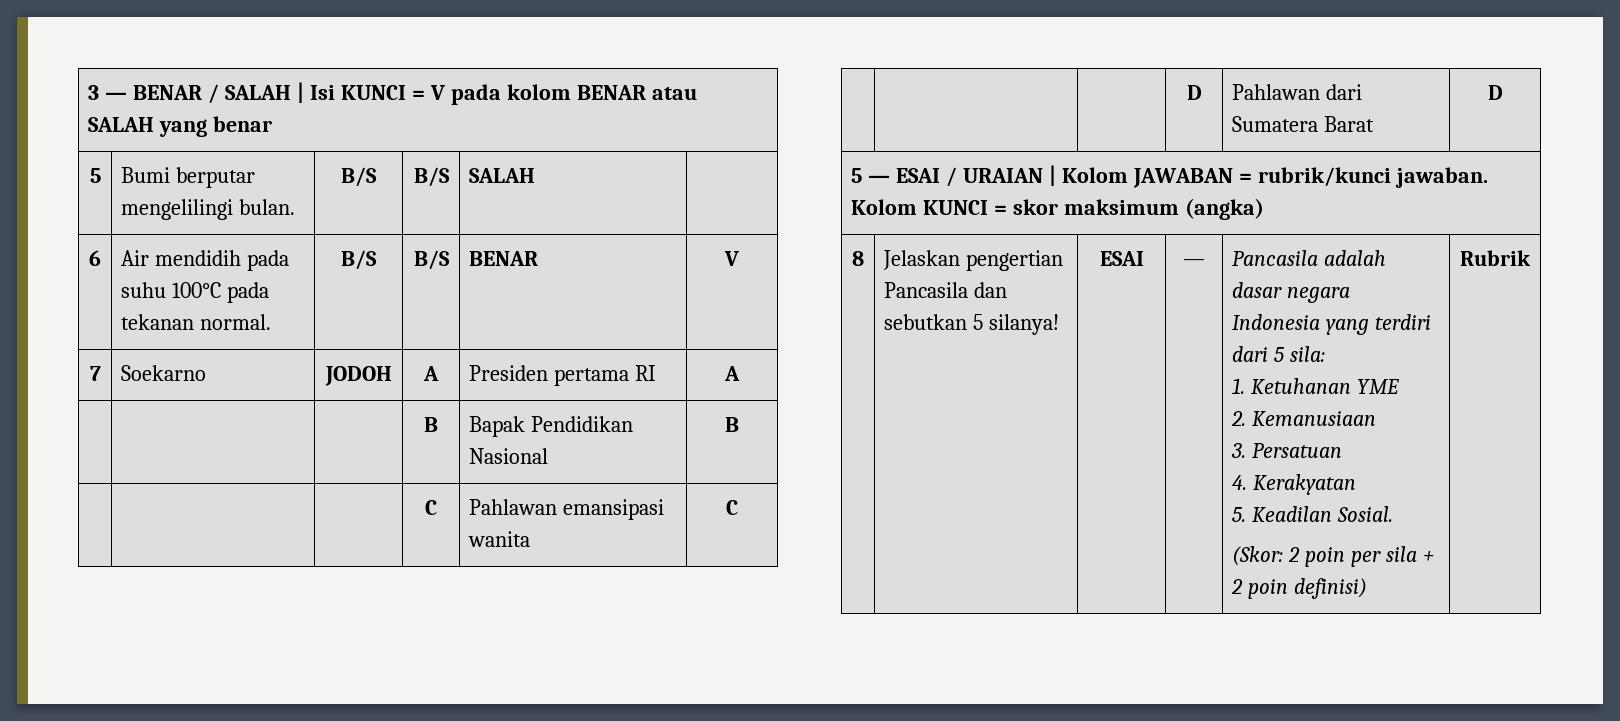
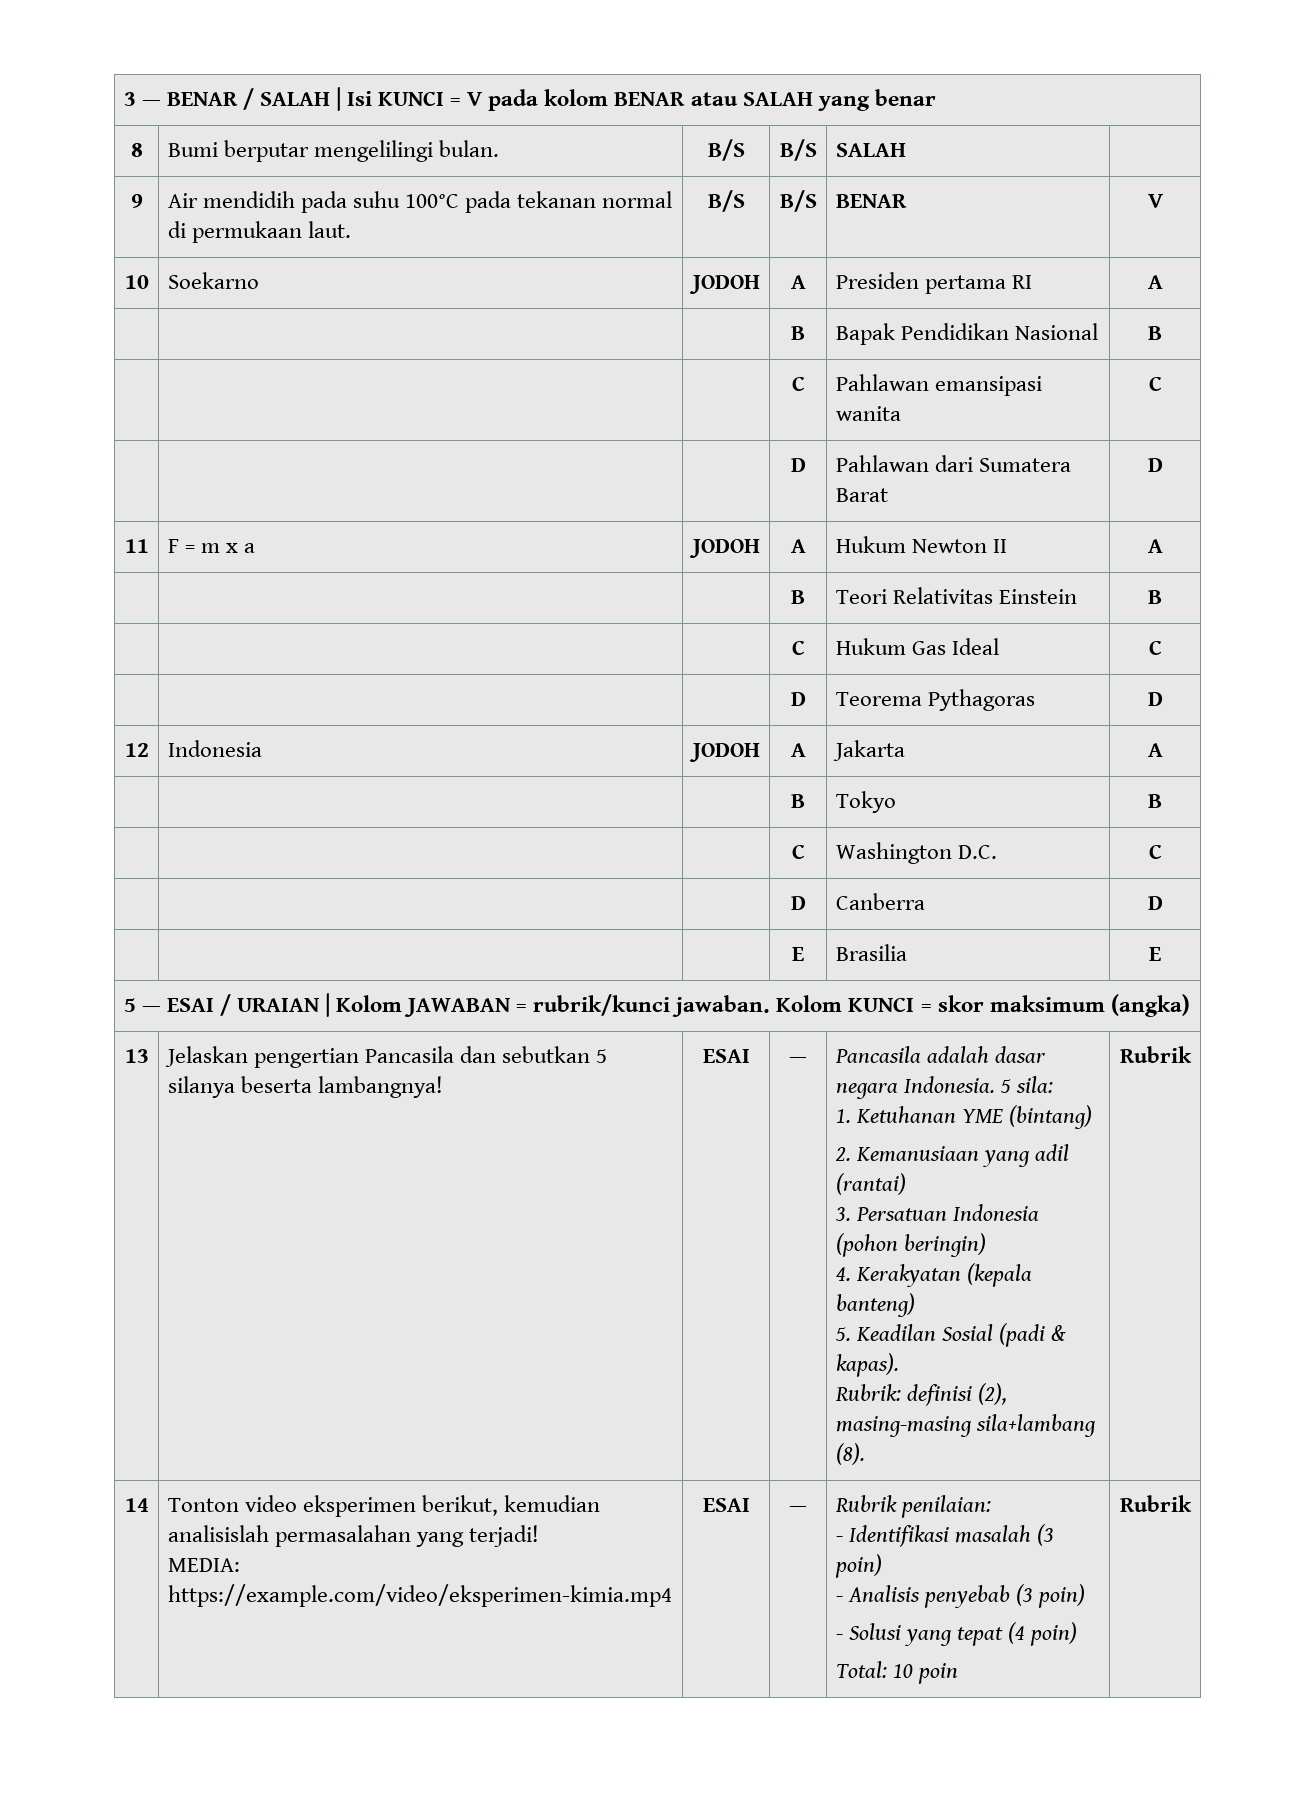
- 5 | Bumi berputar mengelilingi bulan. | B/S | B/S | SALAH |
+ 8 | Bumi berputar mengelilingi bulan. | B/S | B/S | SALAH |
- 6 | Air mendidih pada suhu 100°C pada tekanan normal. | B/S | B/S | BENAR | V
+ 9 | Air mendidih pada suhu 100°C pada tekanan normal di permukaan laut. | B/S | B/S | BENAR | V
- 7 | Soekarno | JODOH | A | Presiden pertama RI | A
+ 10 | Soekarno | JODOH | A | Presiden pertama RI | A
+ 11 | F = m x a | JODOH | A | Hukum Newton II | A
+ | | | B | Teori Relativitas Einstein | B
+ | | | C | Hukum Gas Ideal | C
+ | | | D | Teorema Pythagoras | D
+ 12 | Indonesia | JODOH | A | Jakarta | A
+ | | | B | Tokyo | B
+ | | | C | Washington D.C. | C
+ | | | D | Canberra | D
+ | | | E | Brasilia | E
- 8
+ 13
- Jelaskan pengertian Pancasila dan sebutkan 5 silanya!
+ Jelaskan pengertian Pancasila dan sebutkan 5 silanya beserta lambangnya!
- Pancasila adalah dasar negara Indonesia yang terdiri dari 5 sila:
+ Pancasila adalah dasar negara Indonesia. 5 sila:
- 1. Ketuhanan YME
+ 1. Ketuhanan YME (bintang)
- 2. Kemanusiaan
+ 2. Kemanusiaan yang adil (rantai)
- 3. Persatuan
+ 3. Persatuan Indonesia (pohon beringin)
- 4. Kerakyatan
+ 4. Kerakyatan (kepala banteng)
- 5. Keadilan Sosial.
- (Skor: 2 poin per sila + 2 poin definisi) | Rubrik
+ 5. Keadilan Sosial (padi & kapas).
+ Rubrik: definisi (2), masing-masing sila+lambang (8). | Rubrik
+ 14 | Tonton video eksperimen berikut, kemudian analisislah permasalahan yang terjadi!
+ MEDIA: https://example.com/video/eksperimen-kimia.mp4 | ESAI | — | Rubrik penilaian:
+ - Identifikasi masalah (3 poin)
+ - Analisis penyebab (3 poin)
+ - Solusi yang tepat (4 poin)
+ Total: 10 poin | Rubrik

